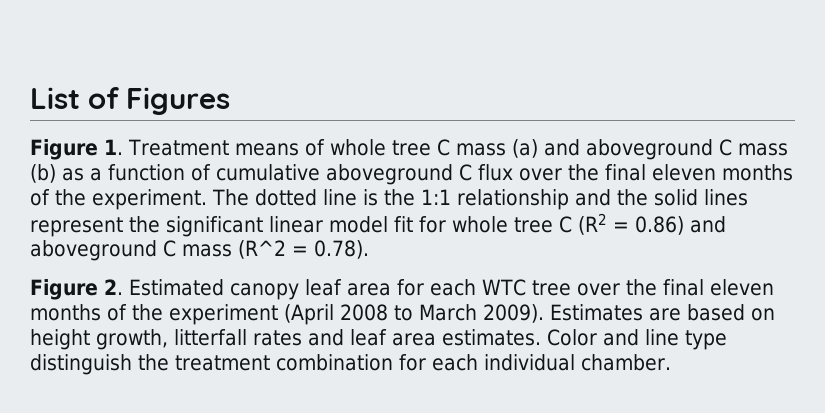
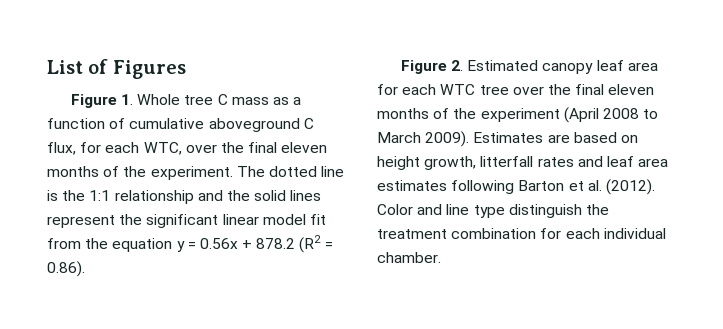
- Figure 1. Treatment means of whole tree C mass (a) and aboveground C mass (b) as a function of cumulative aboveground C flux over the final eleven months of the experiment.
+ Figure 1. Whole tree C mass as a function of cumulative aboveground C flux, for each WTC, over the final eleven months of the experiment.
- The dotted line is the 1:1 relationship and the solid lines represent the significant linear model fit for whole tree C (R2 = 0.86) and aboveground C mass (R^2 = 0.78).
+ The dotted line is the 1:1 relationship and the solid lines represent the significant linear model fit from the equation y = 0.56x + 878.2 (R2 = 0.86).
- Estimates are based on height growth, litterfall rates and leaf area estimates.
+ Estimates are based on height growth, litterfall rates and leaf area estimates following Barton et al. (2012).

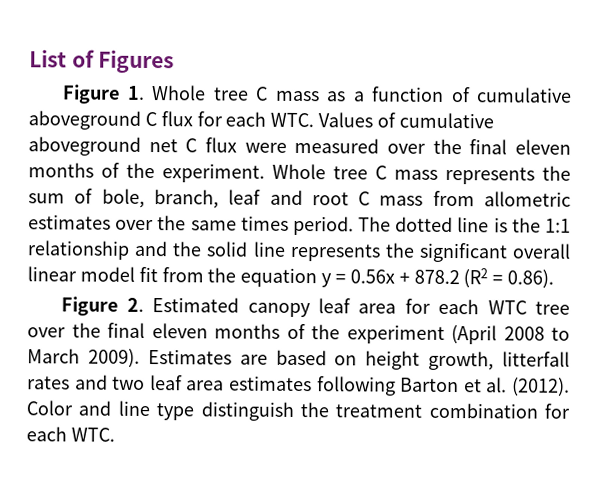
- Figure 1. Whole tree C mass as a function of cumulative aboveground C flux, for each WTC, over the final eleven months of the experiment.
+ Figure 1. Whole tree C mass as a function of cumulative aboveground C flux for each WTC. Values of cumulative aboveground net C flux were measured over the final eleven months of the experiment.
+ Whole tree C mass represents the sum of bole, branch, leaf and root C mass from allometric estimates over the same times period.
- The dotted line is the 1:1 relationship and the solid lines represent the significant linear model fit from the equation y = 0.56x + 878.2 (R2 = 0.86).
+ The dotted line is the 1:1 relationship and the solid line represents the significant overall linear model fit from the equation y = 0.56x + 878.2 (R2 = 0.86).
- Estimates are based on height growth, litterfall rates and leaf area estimates following Barton et al. (2012).
+ Estimates are based on height growth, litterfall rates and two leaf area estimates following Barton et al. (2012).
- Color and line type distinguish the treatment combination for each individual chamber.
+ Color and line type distinguish the treatment combination for each WTC.

